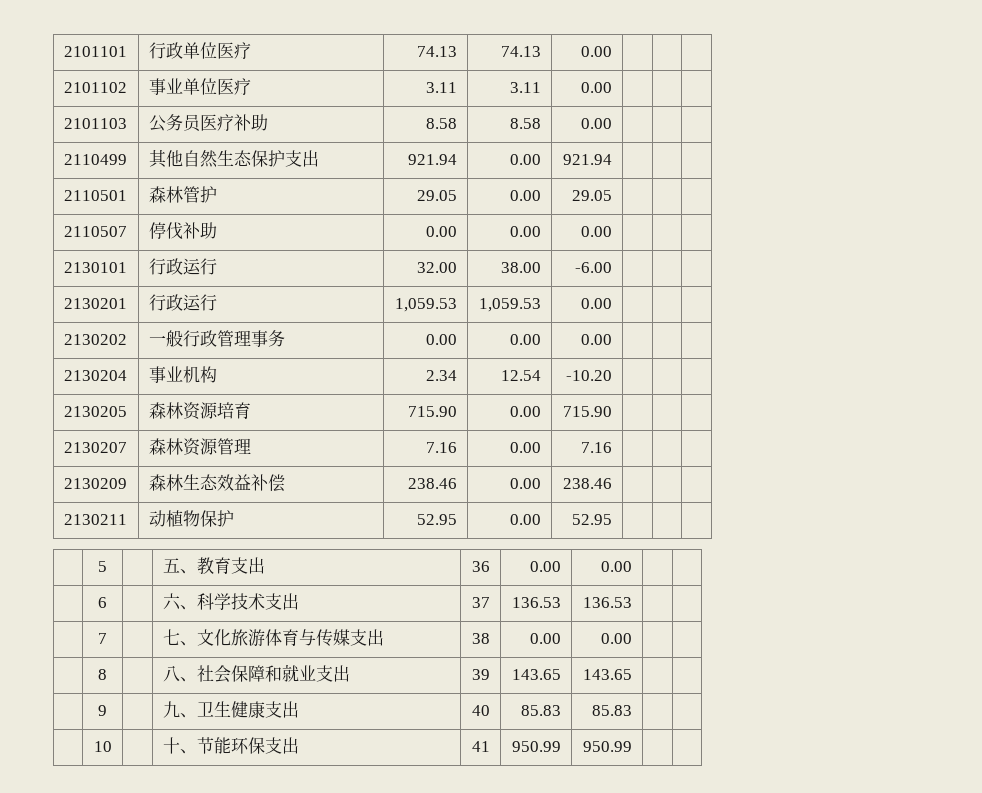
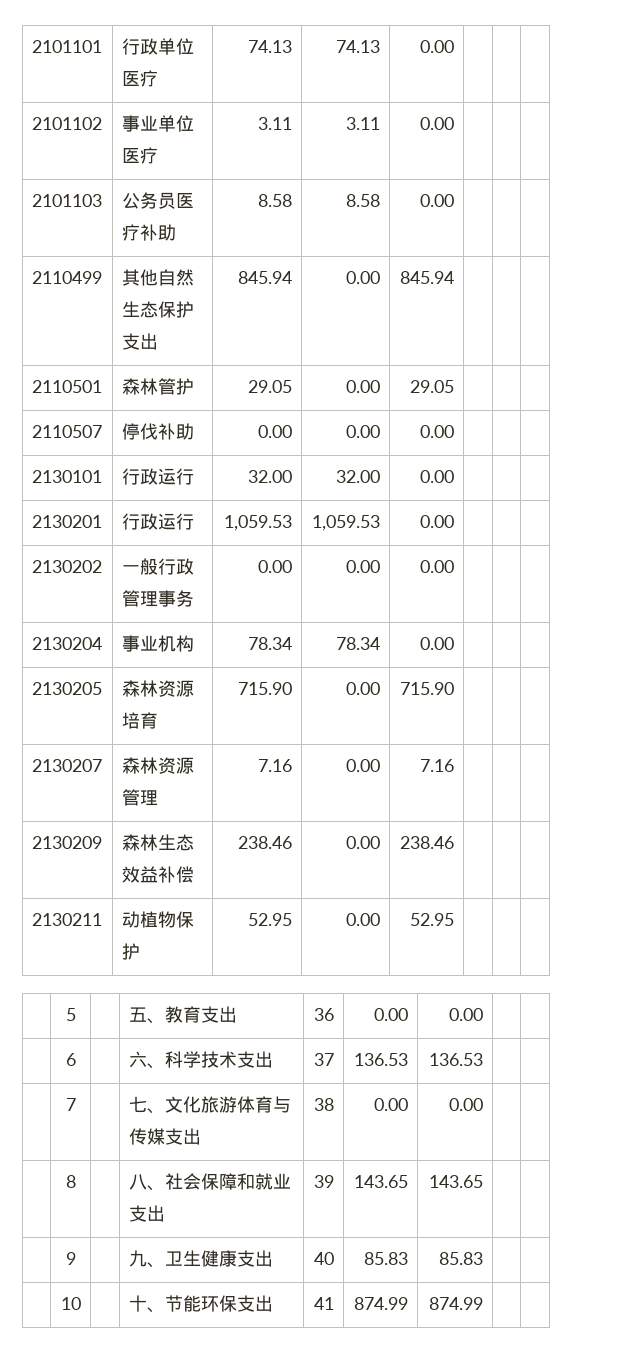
- 2110499 | 其他自然生态保护支出 | 921.94 | 0.00 | 921.94 | | |
+ 2110499 | 其他自然生态保护支出 | 845.94 | 0.00 | 845.94 | | |
- 2130101 | 行政运行 | 32.00 | 38.00 | -6.00 | | |
+ 2130101 | 行政运行 | 32.00 | 32.00 | 0.00 | | |
- 2130204 | 事业机构 | 2.34 | 12.54 | -10.20 | | |
+ 2130204 | 事业机构 | 78.34 | 78.34 | 0.00 | | |
- | 10 | | 十、节能环保支出 | 41 | 950.99 | 950.99 | |
+ | 10 | | 十、节能环保支出 | 41 | 874.99 | 874.99 | |

